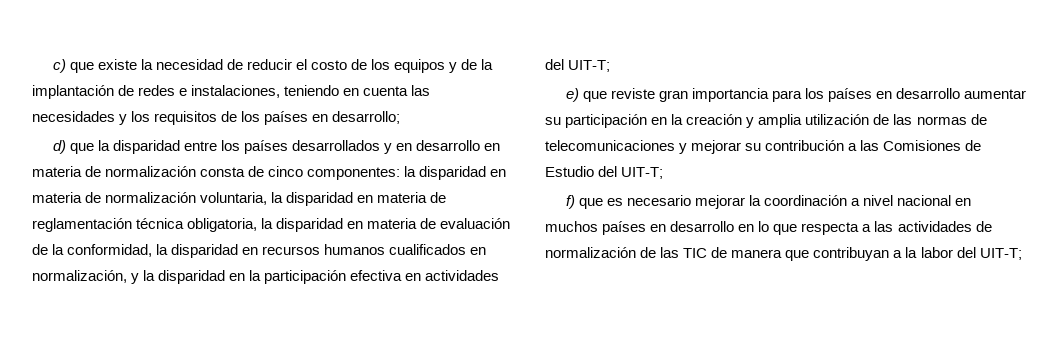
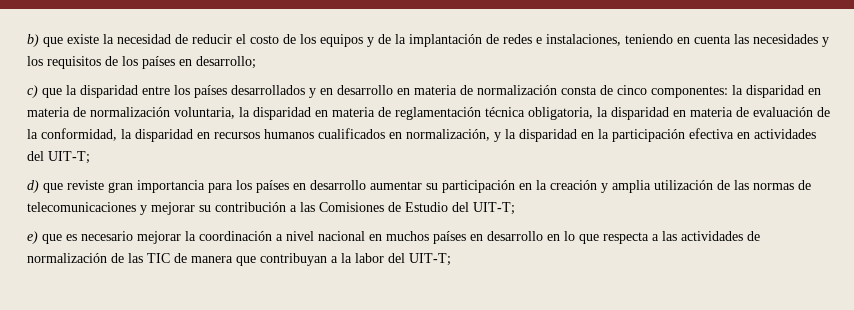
- c) que existe la necesidad de reducir el costo de los equipos y de la implantación de redes e instalaciones, teniendo en cuenta las necesidades y los requisitos de los países en desarrollo;
+ b) que existe la necesidad de reducir el costo de los equipos y de la implantación de redes e instalaciones, teniendo en cuenta las necesidades y los requisitos de los países en desarrollo;
- d) que la disparidad entre los países desarrollados y en desarrollo en materia de normalización consta de cinco componentes:
+ c) que la disparidad entre los países desarrollados y en desarrollo en materia de normalización consta de cinco componentes:
- e) que reviste gran importancia para los países en desarrollo aumentar su participación en la creación y amplia utilización de las normas de telecomunicaciones y mejorar su contribución a las Comisiones de Estudio del UIT-T;
+ d) que reviste gran importancia para los países en desarrollo aumentar su participación en la creación y amplia utilización de las normas de telecomunicaciones y mejorar su contribución a las Comisiones de Estudio del UIT-T;
- f) que es necesario mejorar la coordinación a nivel nacional en muchos países en desarrollo en lo que respecta a las actividades de normalización de las TIC de manera que contribuyan a la labor del UIT-T;
+ e) que es necesario mejorar la coordinación a nivel nacional en muchos países en desarrollo en lo que respecta a las actividades de normalización de las TIC de manera que contribuyan a la labor del UIT-T;

